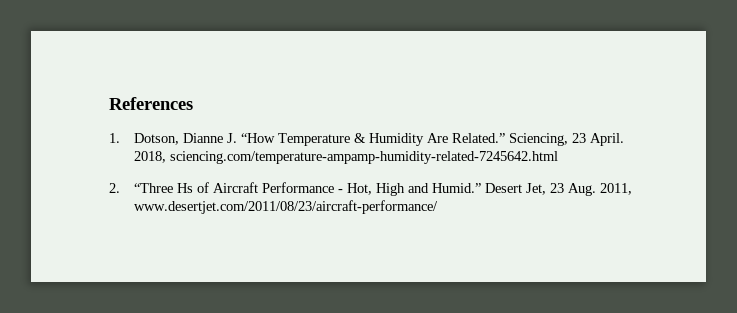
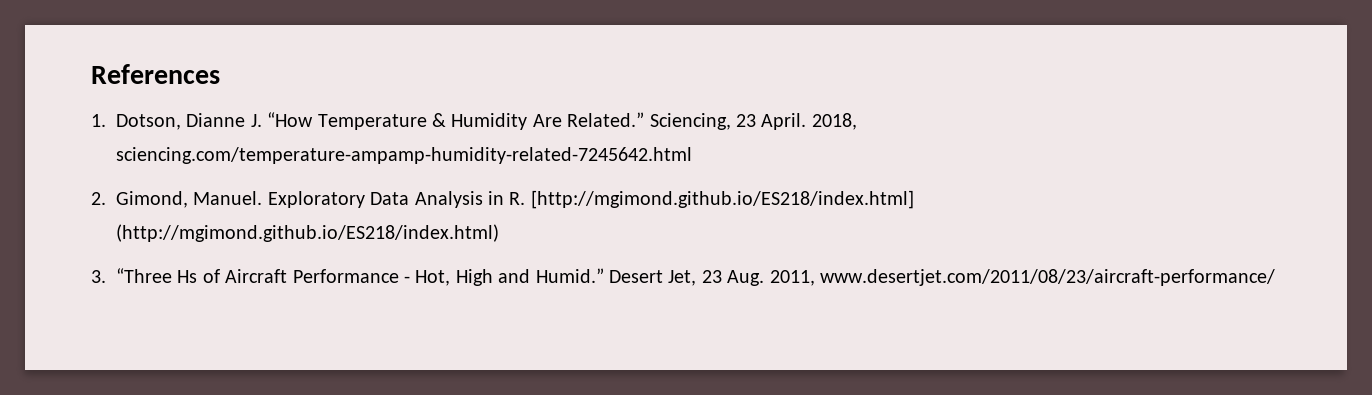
- 2. “Three Hs of Aircraft Performance - Hot, High and Humid.”
+ 2. Gimond, Manuel. Exploratory Data Analysis in R. [http://mgimond.github.io/ES218/index.html] (http://mgimond.github.io/ES218/index.html)
+ 3. “Three Hs of Aircraft Performance - Hot, High and Humid.”

